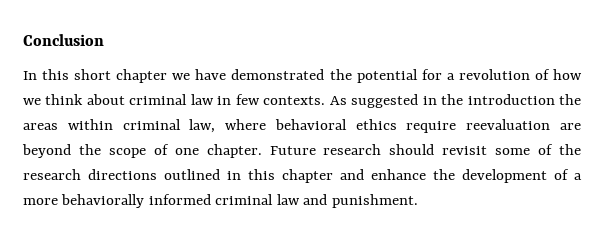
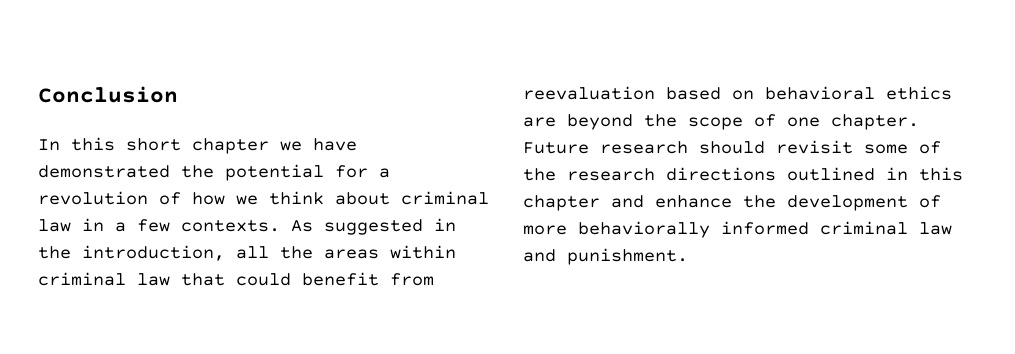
- In this short chapter we have demonstrated the potential for a revolution of how we think about criminal law in few contexts.
+ In this short chapter we have demonstrated the potential for a revolution of how we think about criminal law in a few contexts.
- As suggested in the introduction the areas within criminal law, where behavioral ethics require reevaluation are beyond the scope of one chapter.
+ As suggested in the introduction, all the areas within criminal law that could benefit from reevaluation based on behavioral ethics are beyond the scope of one chapter.
- Future research should revisit some of the research directions outlined in this chapter and enhance the development of a more behaviorally informed criminal law and punishment.
+ Future research should revisit some of the research directions outlined in this chapter and enhance the development of more behaviorally informed criminal law and punishment.

